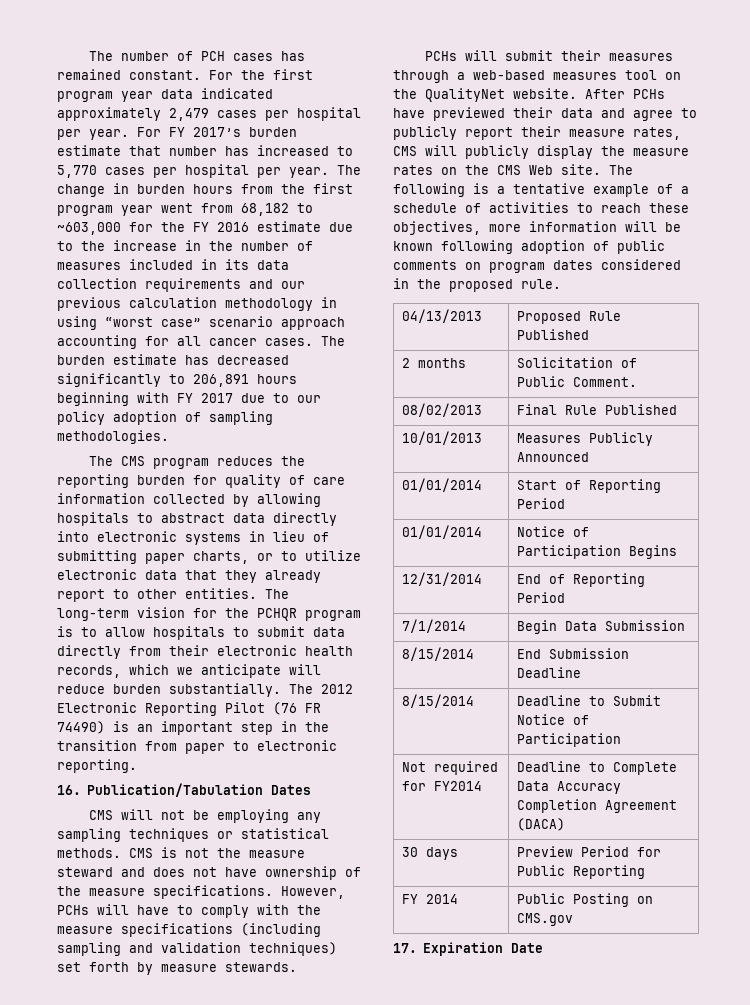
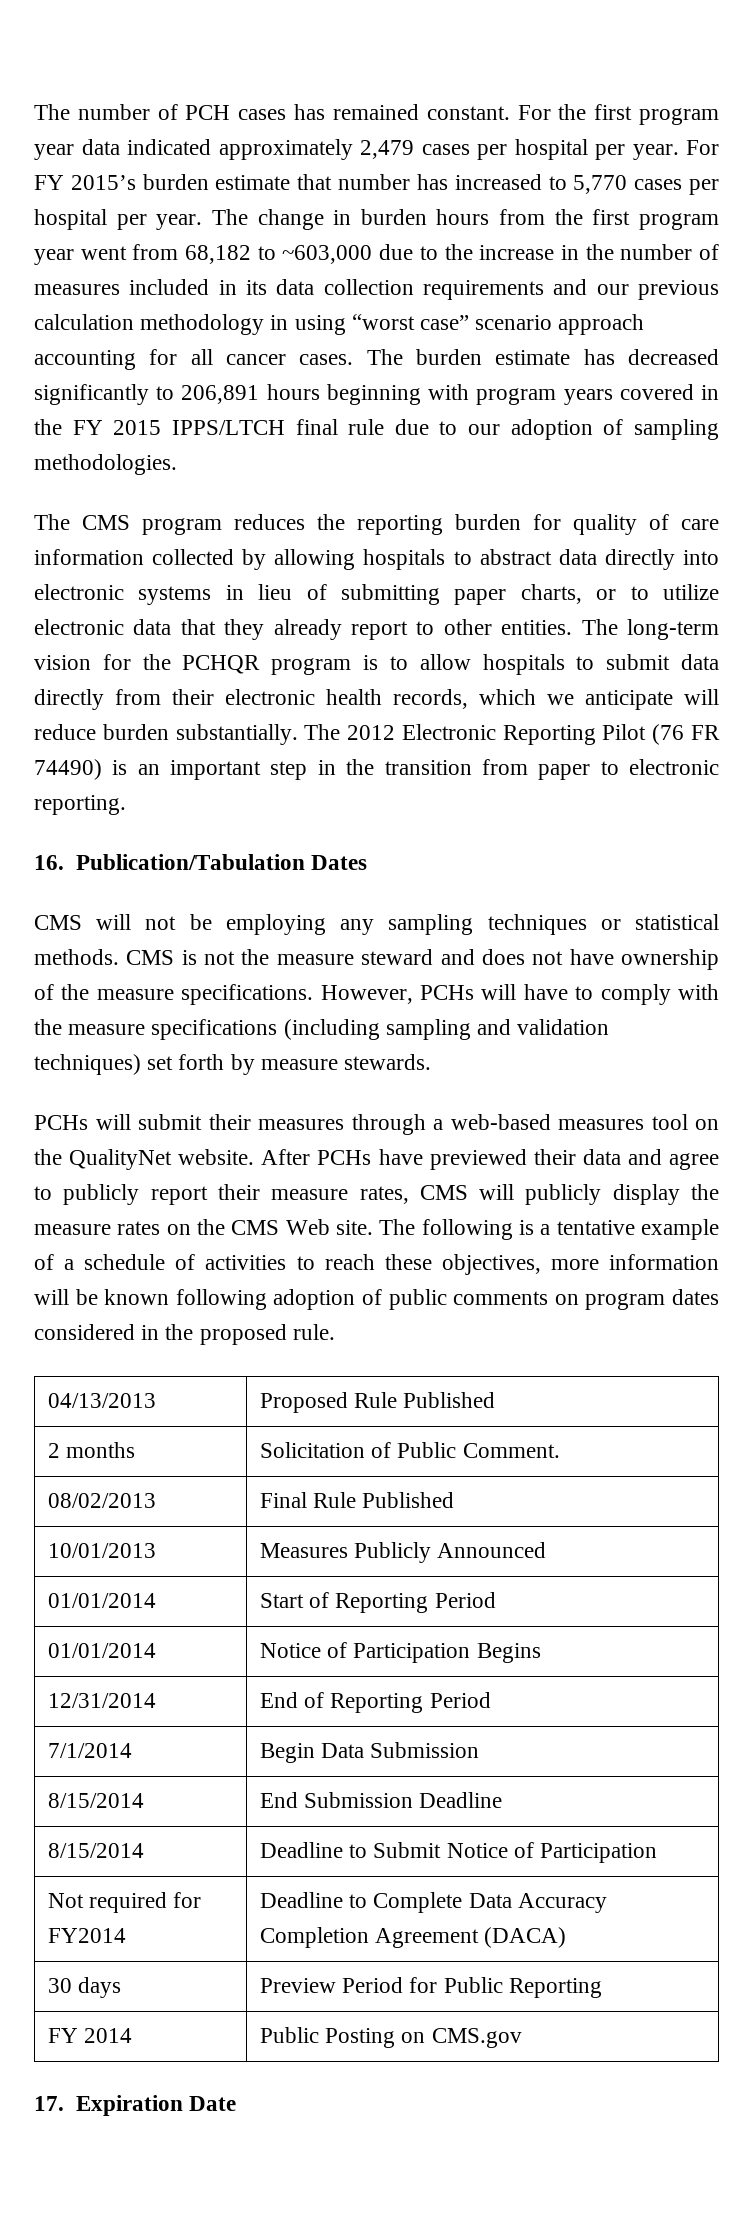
- For FY 2017’s burden estimate that number has increased to 5,770 cases per hospital per year.
+ For FY 2015’s burden estimate that number has increased to 5,770 cases per hospital per year.
- The change in burden hours from the first program year went from 68,182 to ~603,000 for the FY 2016 estimate due to the increase in the number of measures included in its data collection requirements and our previous calculation methodology in using “worst case” scenario approach accounting for all cancer cases.
+ The change in burden hours from the first program year went from 68,182 to ~603,000 due to the increase in the number of measures included in its data collection requirements and our previous calculation methodology in using “worst case” scenario approach accounting for all cancer cases.
- The burden estimate has decreased significantly to 206,891 hours beginning with FY 2017 due to our policy adoption of sampling methodologies.
+ The burden estimate has decreased significantly to 206,891 hours beginning with program years covered in the FY 2015 IPPS/LTCH final rule due to our adoption of sampling methodologies.

